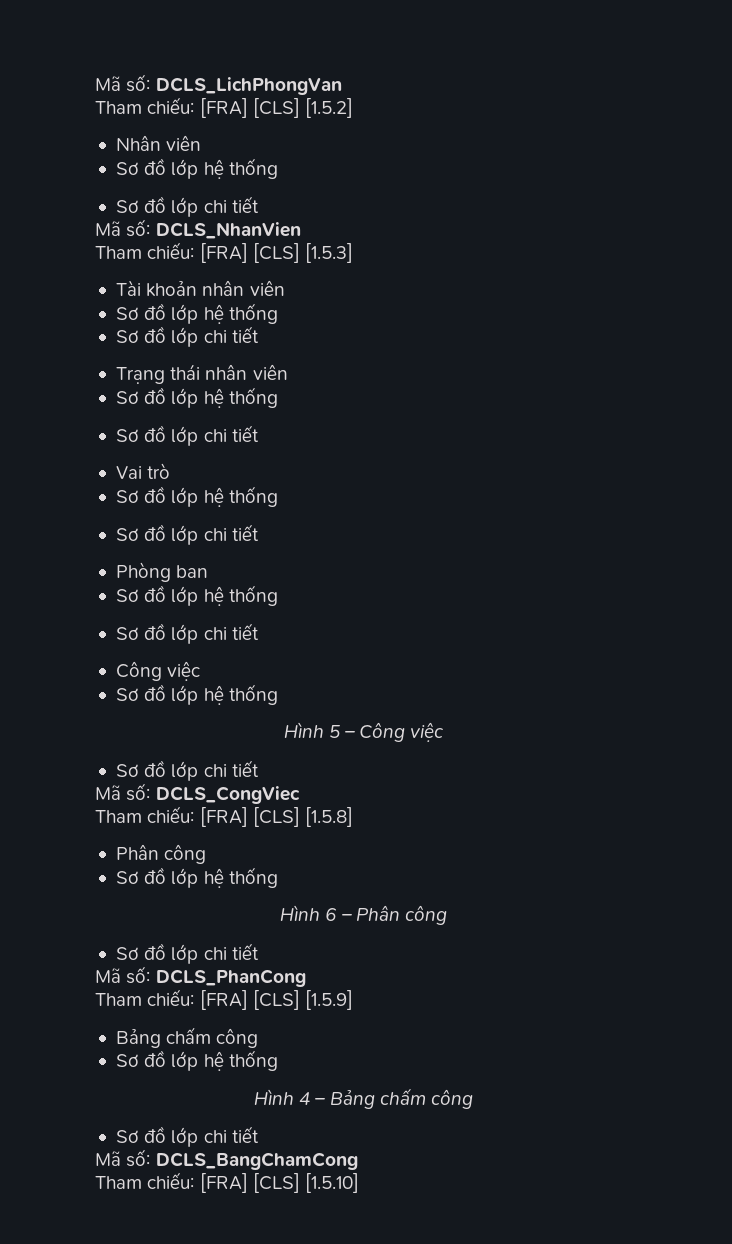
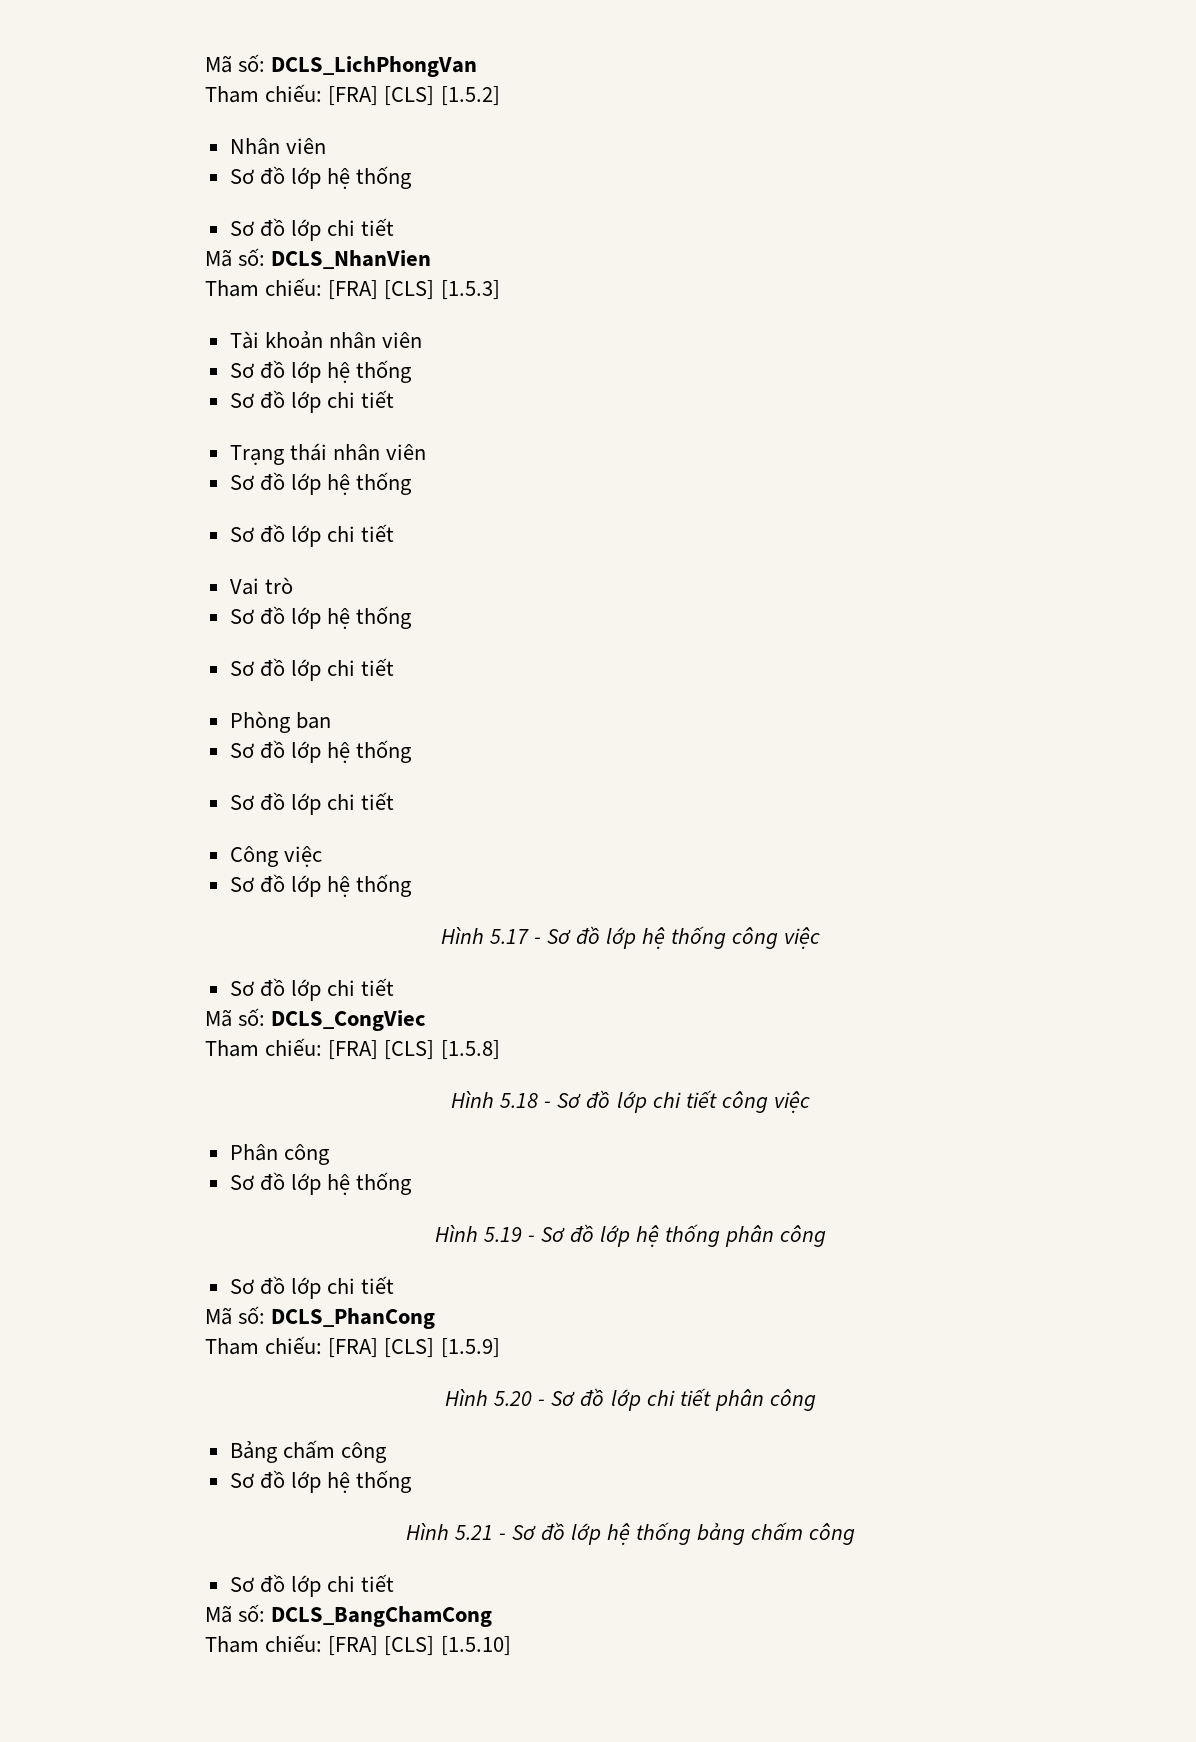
- Hình 5 – Công việc
+ Hình 5.17 - Sơ đồ lớp hệ thống công việc
+ Hình 5.18 - Sơ đồ lớp chi tiết công việc
- Hình 6 – Phân công
+ Hình 5.19 - Sơ đồ lớp hệ thống phân công
+ Hình 5.20 - Sơ đồ lớp chi tiết phân công
- Hình 4 – Bảng chấm công
+ Hình 5.21 - Sơ đồ lớp hệ thống bảng chấm công

